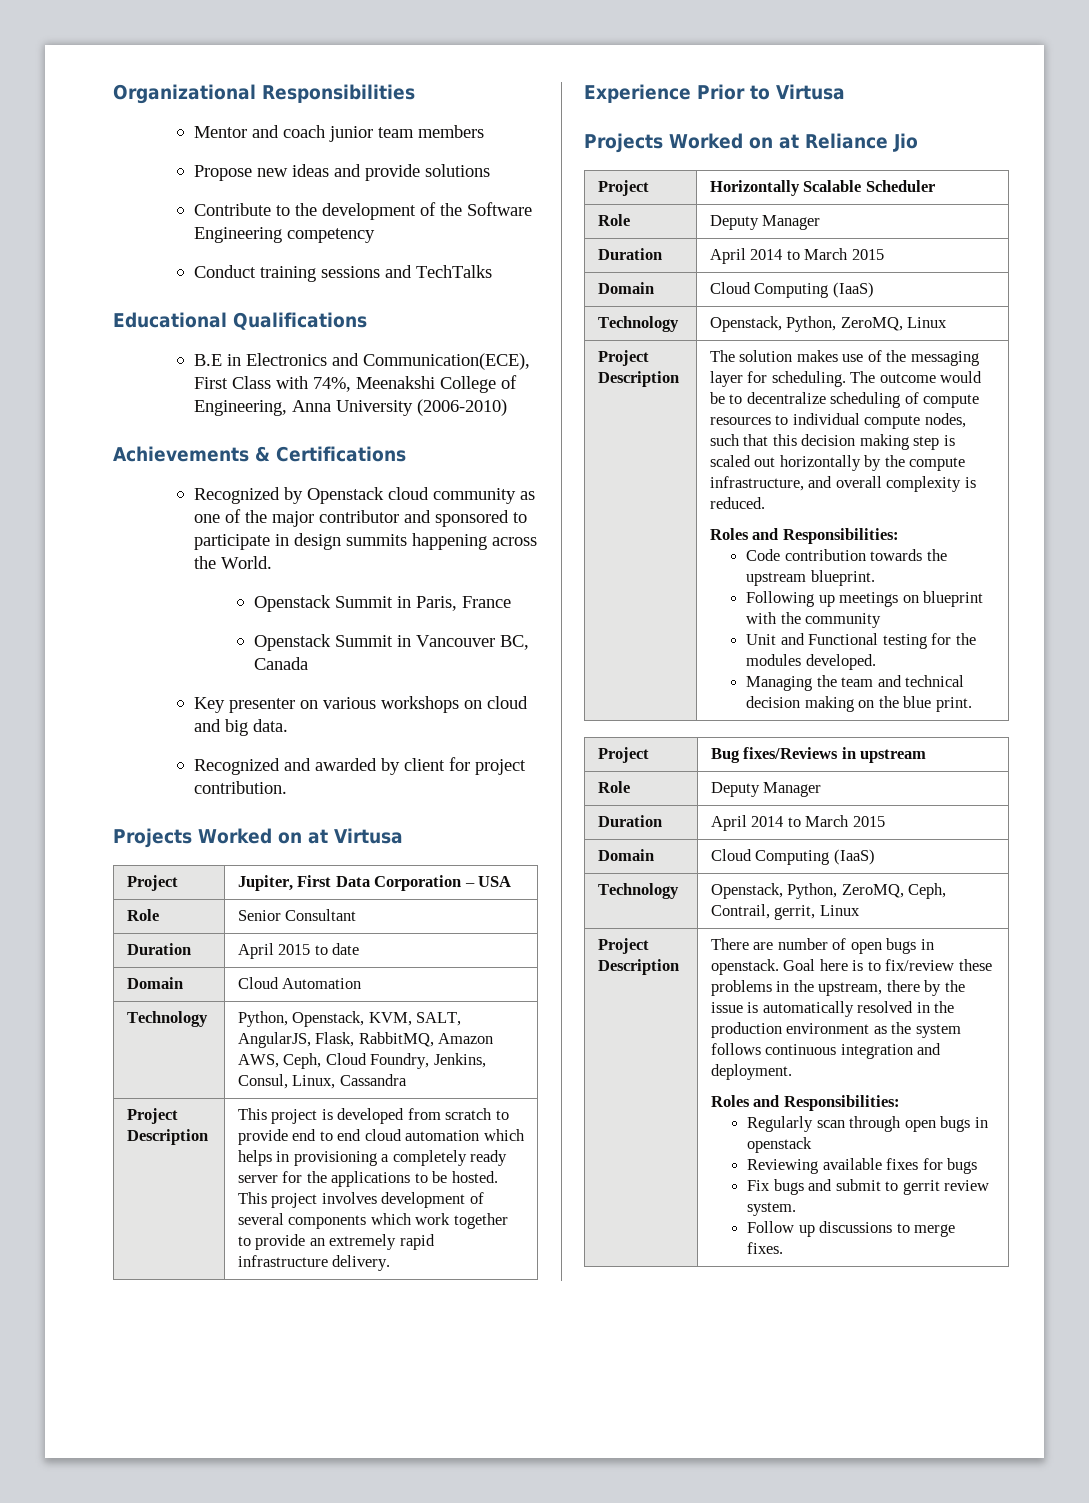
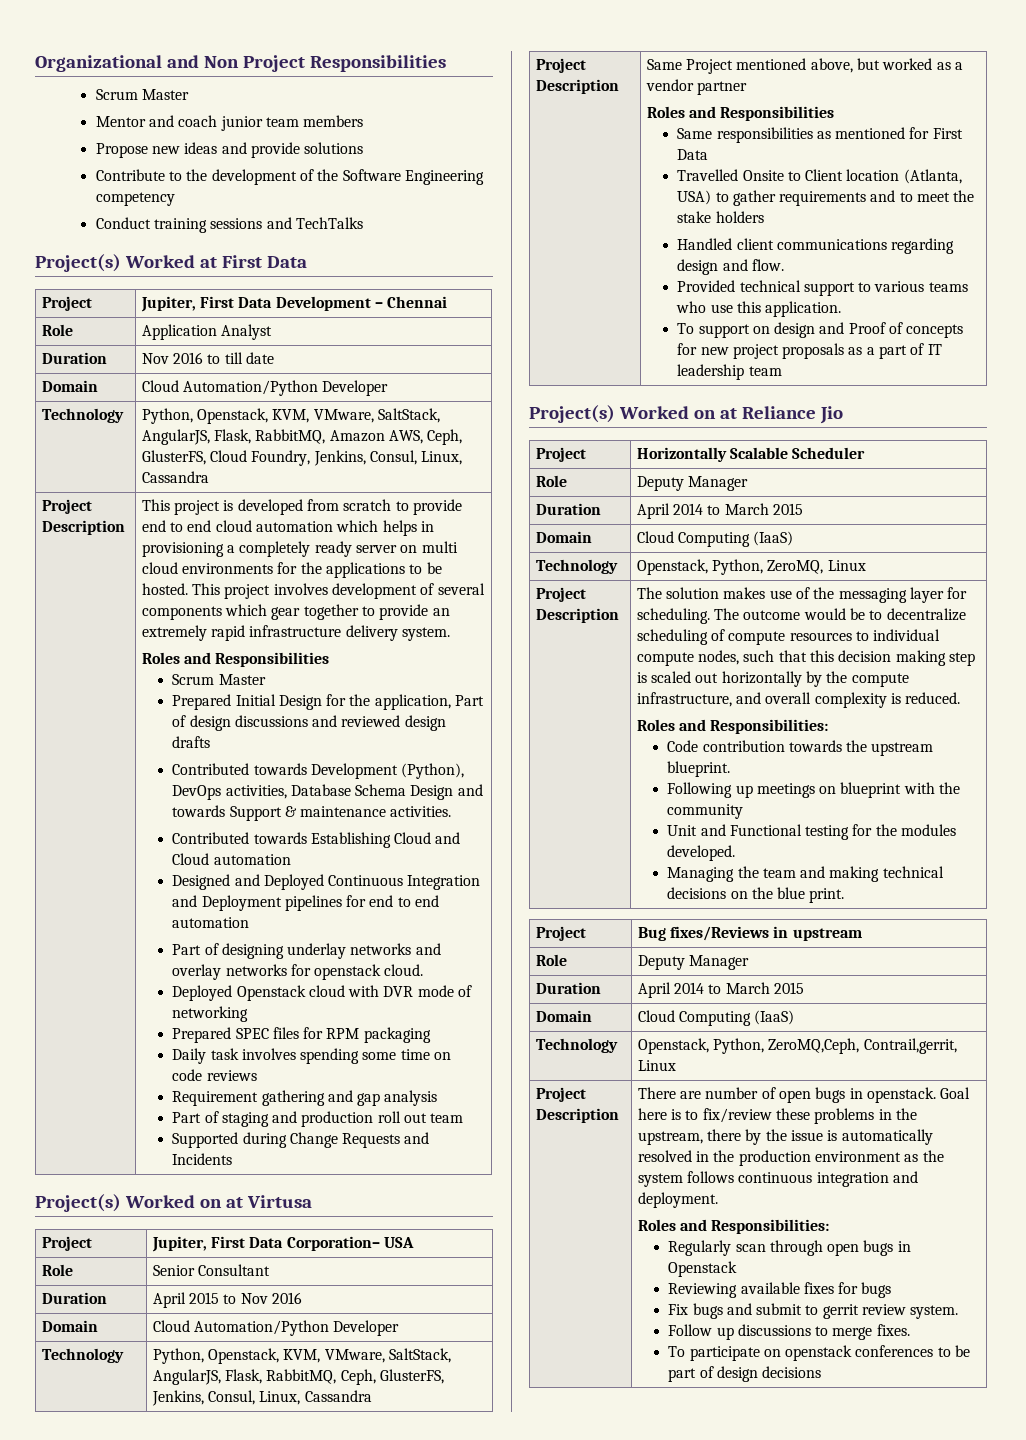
- Organizational Responsibilities
+ Organizational and Non Project Responsibilities
+ Scrum Master
- Educational Qualifications
- B.E in Electronics and Communication(ECE), First Class with 74%, Meenakshi College of Engineering, Anna University (2006-2010)
- Achievements & Certifications
- Recognized by Openstack cloud community as one of the major contributor and sponsored to participate in design summits happening across the World.
- Openstack Summit in Paris, France
- Openstack Summit in Vancouver BC, Canada
- Key presenter on various workshops on cloud and big data.
- Recognized and awarded by client for project contribution.
- Projects Worked on at Virtusa
- Project | Jupiter, First Data Corporation – USA
- Role | Senior Consultant
- Duration | April 2015 to date
- Domain | Cloud Automation
- Technology | Python, Openstack, KVM, SALT, AngularJS, Flask, RabbitMQ, Amazon AWS, Ceph, Cloud Foundry, Jenkins, Consul, Linux, Cassandra
+ Project(s) Worked at First Data
+ Project | Jupiter, First Data Development – Chennai
+ Role | Application Analyst
+ Duration | Nov 2016 to till date
+ Domain | Cloud Automation/Python Developer
+ Technology | Python, Openstack, KVM, VMware, SaltStack, AngularJS, Flask, RabbitMQ, Amazon AWS, Ceph, GlusterFS, Cloud Foundry, Jenkins, Consul, Linux, Cassandra
- This project is developed from scratch to provide end to end cloud automation which helps in provisioning a completely ready server for the applications to be hosted.
+ This project is developed from scratch to provide end to end cloud automation which helps in provisioning a completely ready server on multi cloud environments for the applications to be hosted.
- This project involves development of several components which work together to provide an extremely rapid infrastructure delivery.
- Experience Prior to Virtusa
- Projects Worked on at Reliance Jio
+ This project involves development of several components which gear together to provide an extremely rapid infrastructure delivery system.
+ Roles and Responsibilities
+ Scrum Master
+ Prepared Initial Design for the application, Part of design discussions and reviewed design drafts
+ Contributed towards Development (Python), DevOps activities, Database Schema Design and towards Support & maintenance activities.
+ Contributed towards Establishing Cloud and Cloud automation
+ Designed and Deployed Continuous Integration and Deployment pipelines for end to end automation
+ Part of designing underlay networks and overlay networks for openstack cloud.
+ Deployed Openstack cloud with DVR mode of networking
+ Prepared SPEC files for RPM packaging
+ Daily task involves spending some time on code reviews
+ Requirement gathering and gap analysis
+ Part of staging and production roll out team
+ Supported during Change Requests and Incidents
+ Project(s) Worked on at Virtusa
+ Project | Jupiter, First Data Corporation– USA
+ Role | Senior Consultant
+ Duration | April 2015 to Nov 2016
+ Domain | Cloud Automation/Python Developer
+ Technology | Python, Openstack, KVM, VMware, SaltStack, AngularJS, Flask, RabbitMQ, Ceph, GlusterFS, Jenkins, Consul, Linux, Cassandra
+ Project Description | Same Project mentioned above, but worked as a vendor partner
+ Roles and Responsibilities
+ Same responsibilities as mentioned for First Data
+ Travelled Onsite to Client location (Atlanta, USA) to gather requirements and to meet the stake holders
+ Handled client communications regarding design and flow.
+ Provided technical support to various teams who use this application.
+ To support on design and Proof of concepts for new project proposals as a part of IT leadership team
+ Project(s) Worked on at Reliance Jio
- Managing the team and technical decision making on the blue print.
+ Managing the team and making technical decisions on the blue print.
- Technology | Openstack, Python, ZeroMQ, Ceph, Contrail, gerrit, Linux
+ Technology | Openstack, Python, ZeroMQ,Ceph, Contrail,gerrit, Linux
- Regularly scan through open bugs in openstack
+ Regularly scan through open bugs in Openstack
+ To participate on openstack conferences to be part of design decisions

